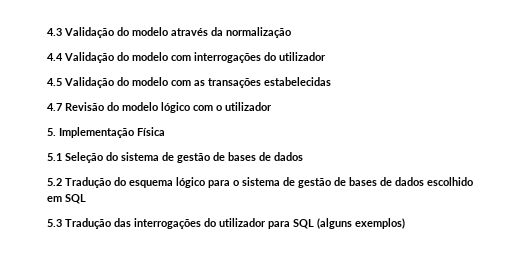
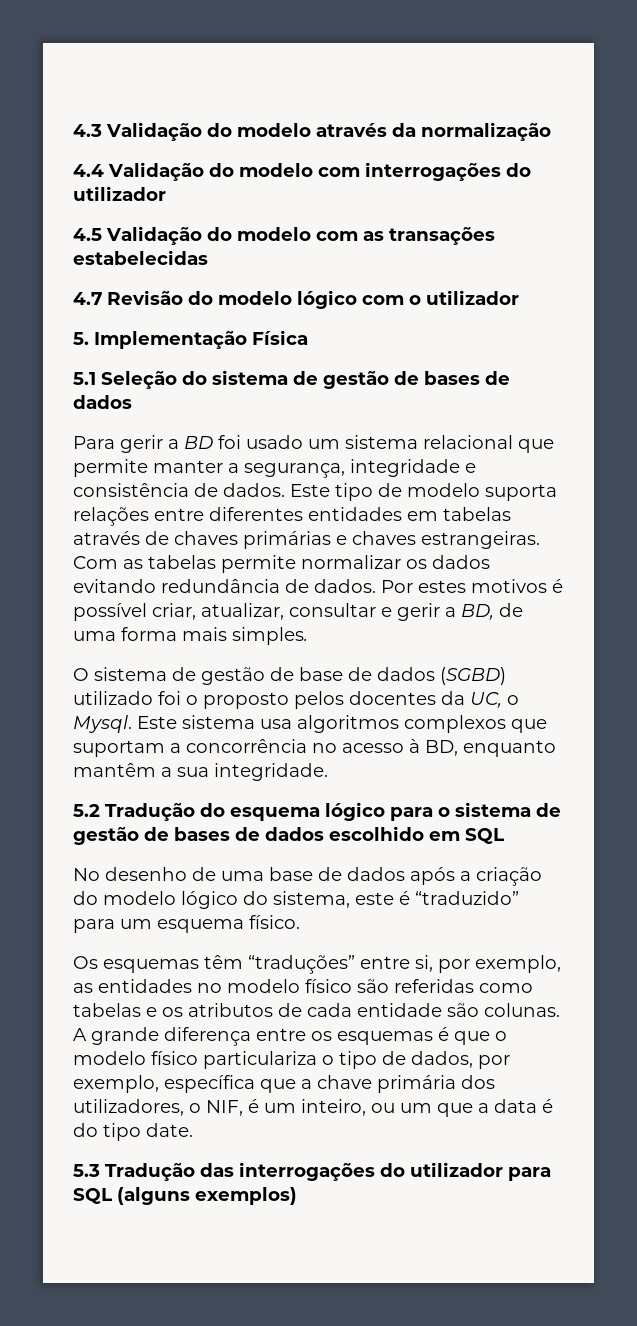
+ Para gerir a BD foi usado um sistema relacional que permite manter a segurança, integridade e consistência de dados. Este tipo de modelo suporta relações entre diferentes entidades em tabelas através de chaves primárias e chaves estrangeiras. Com as tabelas permite normalizar os dados evitando redundância de dados. Por estes motivos é possível criar, atualizar, consultar e gerir a BD, de uma forma mais simples.
+ O sistema de gestão de base de dados (SGBD) utilizado foi o proposto pelos docentes da UC, o Mysql. Este sistema usa algoritmos complexos que suportam a concorrência no acesso à BD, enquanto mantêm a sua integridade.
+ No desenho de uma base de dados após a criação do modelo lógico do sistema, este é “traduzido” para um esquema físico.
+ Os esquemas têm “traduções” entre si, por exemplo, as entidades no modelo físico são referidas como tabelas e os atributos de cada entidade são colunas. A grande diferença entre os esquemas é que o modelo físico particulariza o tipo de dados, por exemplo, específica que a chave primária dos utilizadores, o NIF, é um inteiro, ou um que a data é do tipo date.

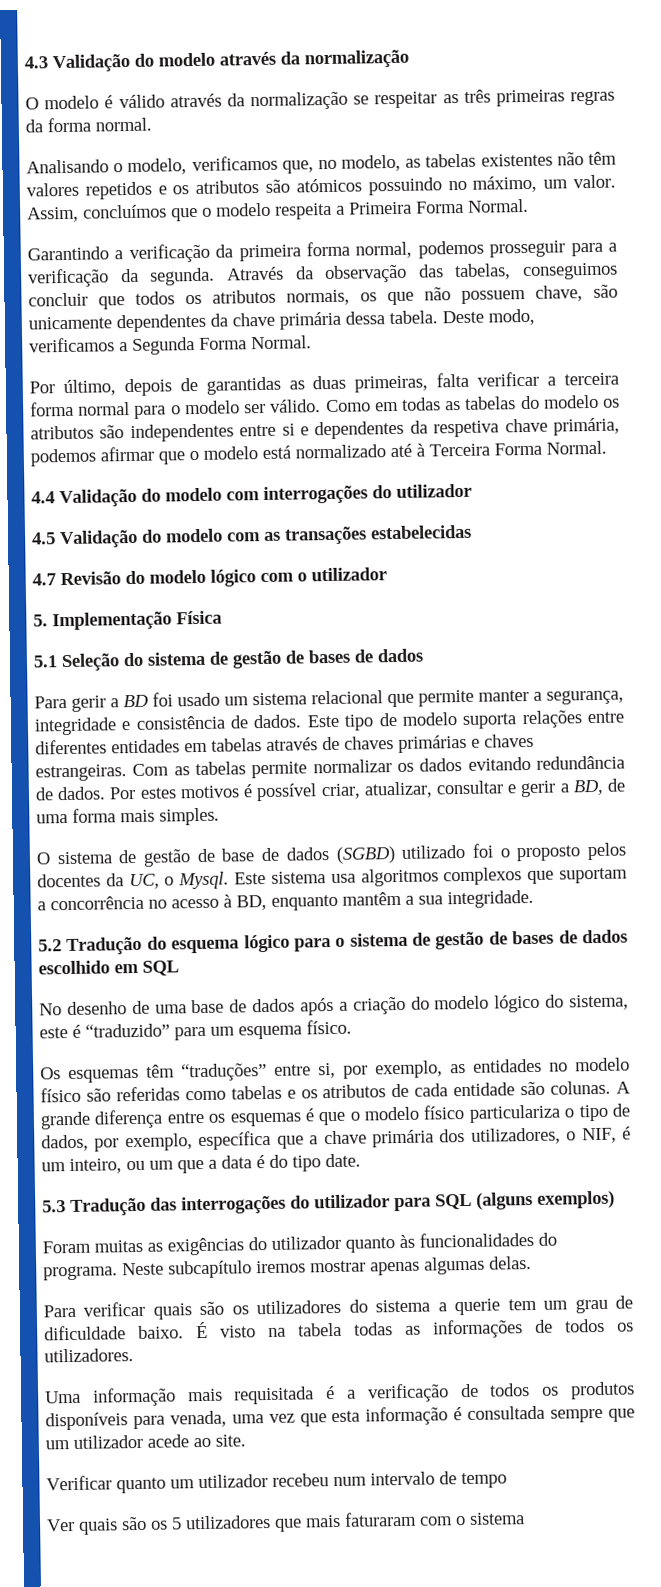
+ O modelo é válido através da normalização se respeitar as três primeiras regras da forma normal.
+ Analisando o modelo, verificamos que, no modelo, as tabelas existentes não têm valores repetidos e os atributos são atómicos possuindo no máximo, um valor. Assim, concluímos que o modelo respeita a Primeira Forma Normal.
+ Garantindo a verificação da primeira forma normal, podemos prosseguir para a verificação da segunda. Através da observação das tabelas, conseguimos concluir que todos os atributos normais, os que não possuem chave, são unicamente dependentes da chave primária dessa tabela. Deste modo, verificamos a Segunda Forma Normal.
+ Por último, depois de garantidas as duas primeiras, falta verificar a terceira forma normal para o modelo ser válido. Como em todas as tabelas do modelo os atributos são independentes entre si e dependentes da respetiva chave primária, podemos afirmar que o modelo está normalizado até à Terceira Forma Normal.
+ Foram muitas as exigências do utilizador quanto às funcionalidades do programa. Neste subcapítulo iremos mostrar apenas algumas delas.
+ Para verificar quais são os utilizadores do sistema a querie tem um grau de dificuldade baixo. É visto na tabela todas as informações de todos os utilizadores.
+ Uma informação mais requisitada é a verificação de todos os produtos disponíveis para venada, uma vez que esta informação é consultada sempre que um utilizador acede ao site.
+ Verificar quanto um utilizador recebeu num intervalo de tempo
+ Ver quais são os 5 utilizadores que mais faturaram com o sistema

